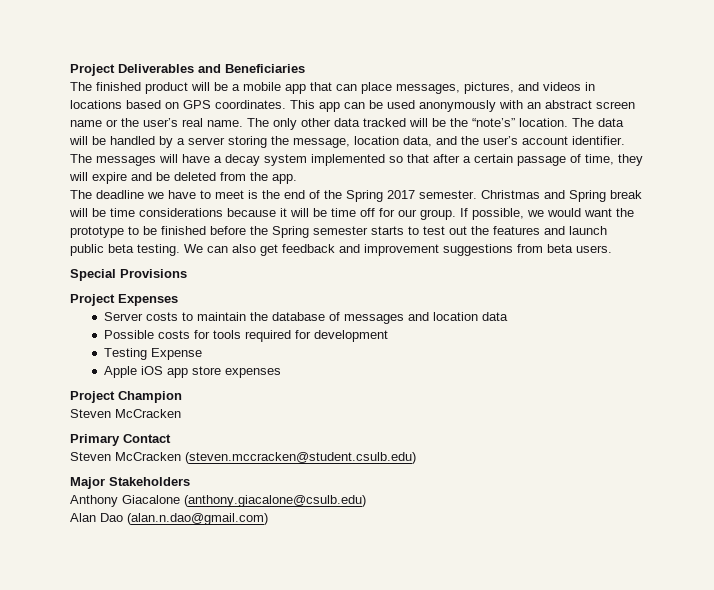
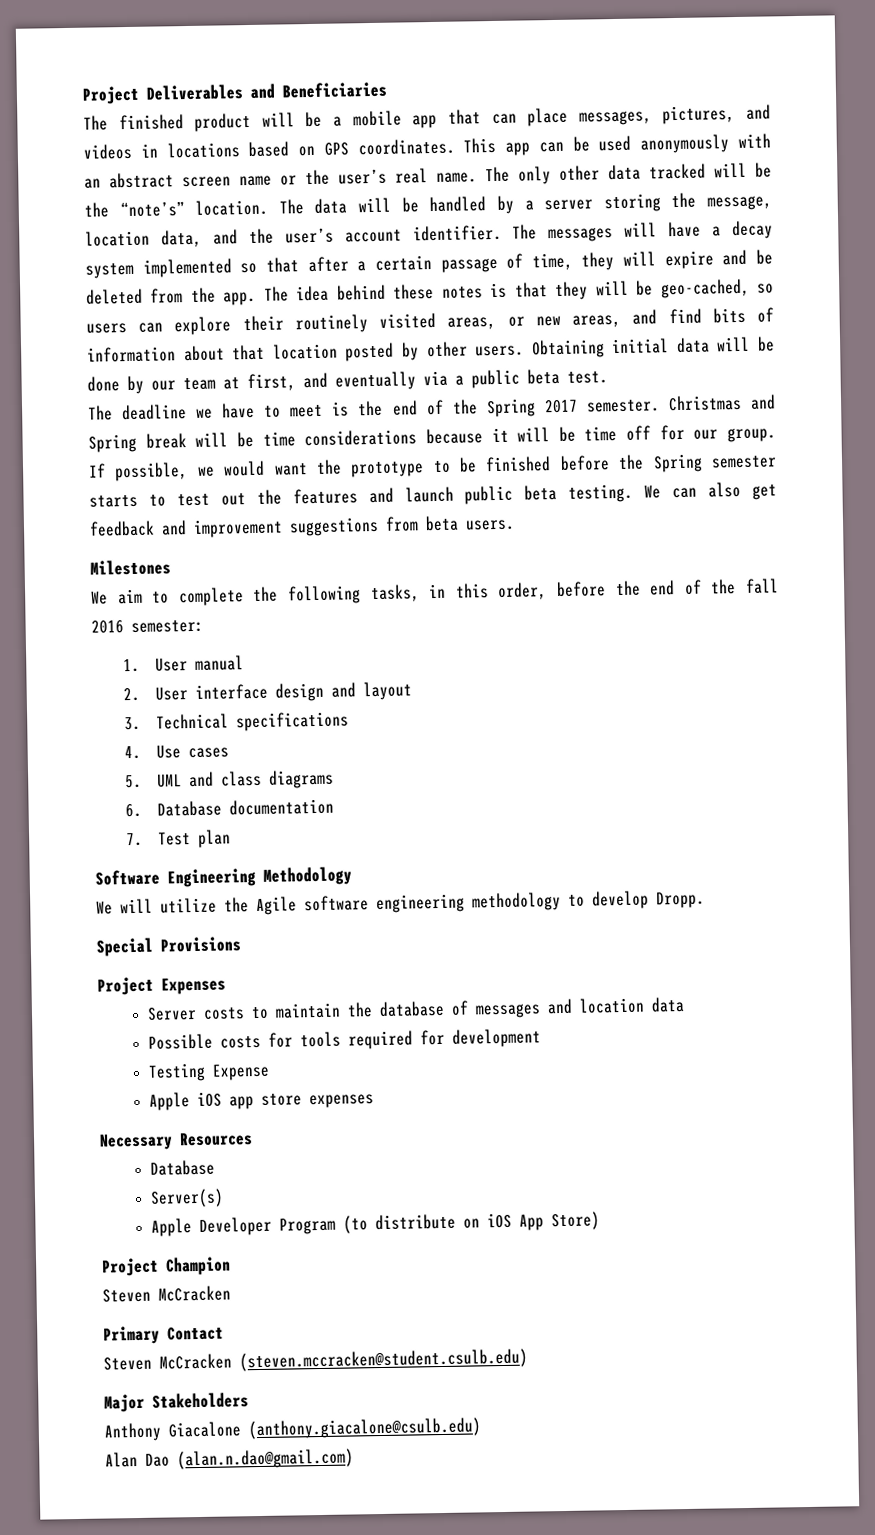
+ The idea behind these notes is that they will be geo-cached, so users can explore their routinely visited areas, or new areas, and find bits of information about that location posted by other users. Obtaining initial data will be done by our team at first, and eventually via a public beta test.
+ Milestones
+ We aim to complete the following tasks, in this order, before the end of the fall 2016 semester:
+ 1. User manual
+ 2. User interface design and layout
+ 3. Technical specifications
+ 4. Use cases
+ 5. UML and class diagrams
+ 6. Database documentation
+ 7. Test plan
+ Software Engineering Methodology
+ We will utilize the Agile software engineering methodology to develop Dropp.
+ Necessary Resources
+ Database
+ Server(s)
+ Apple Developer Program (to distribute on iOS App Store)

